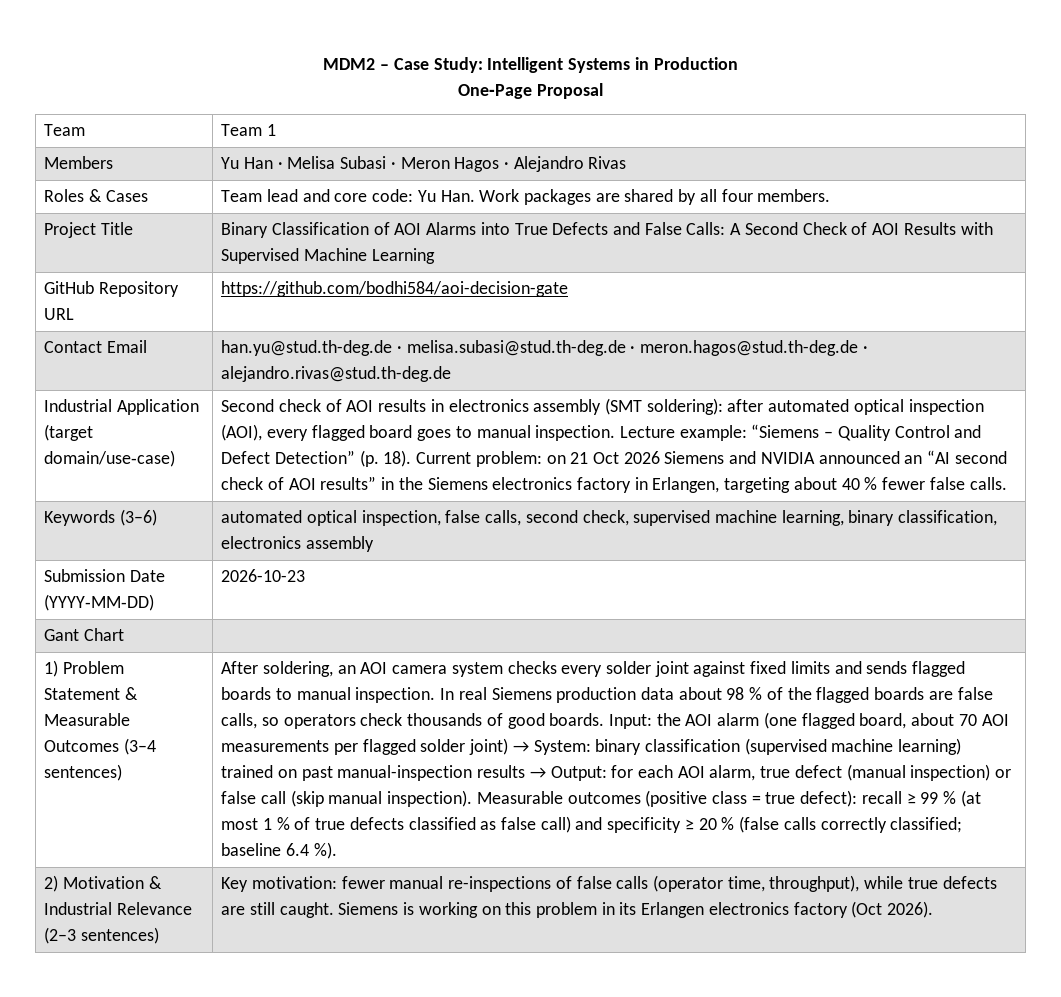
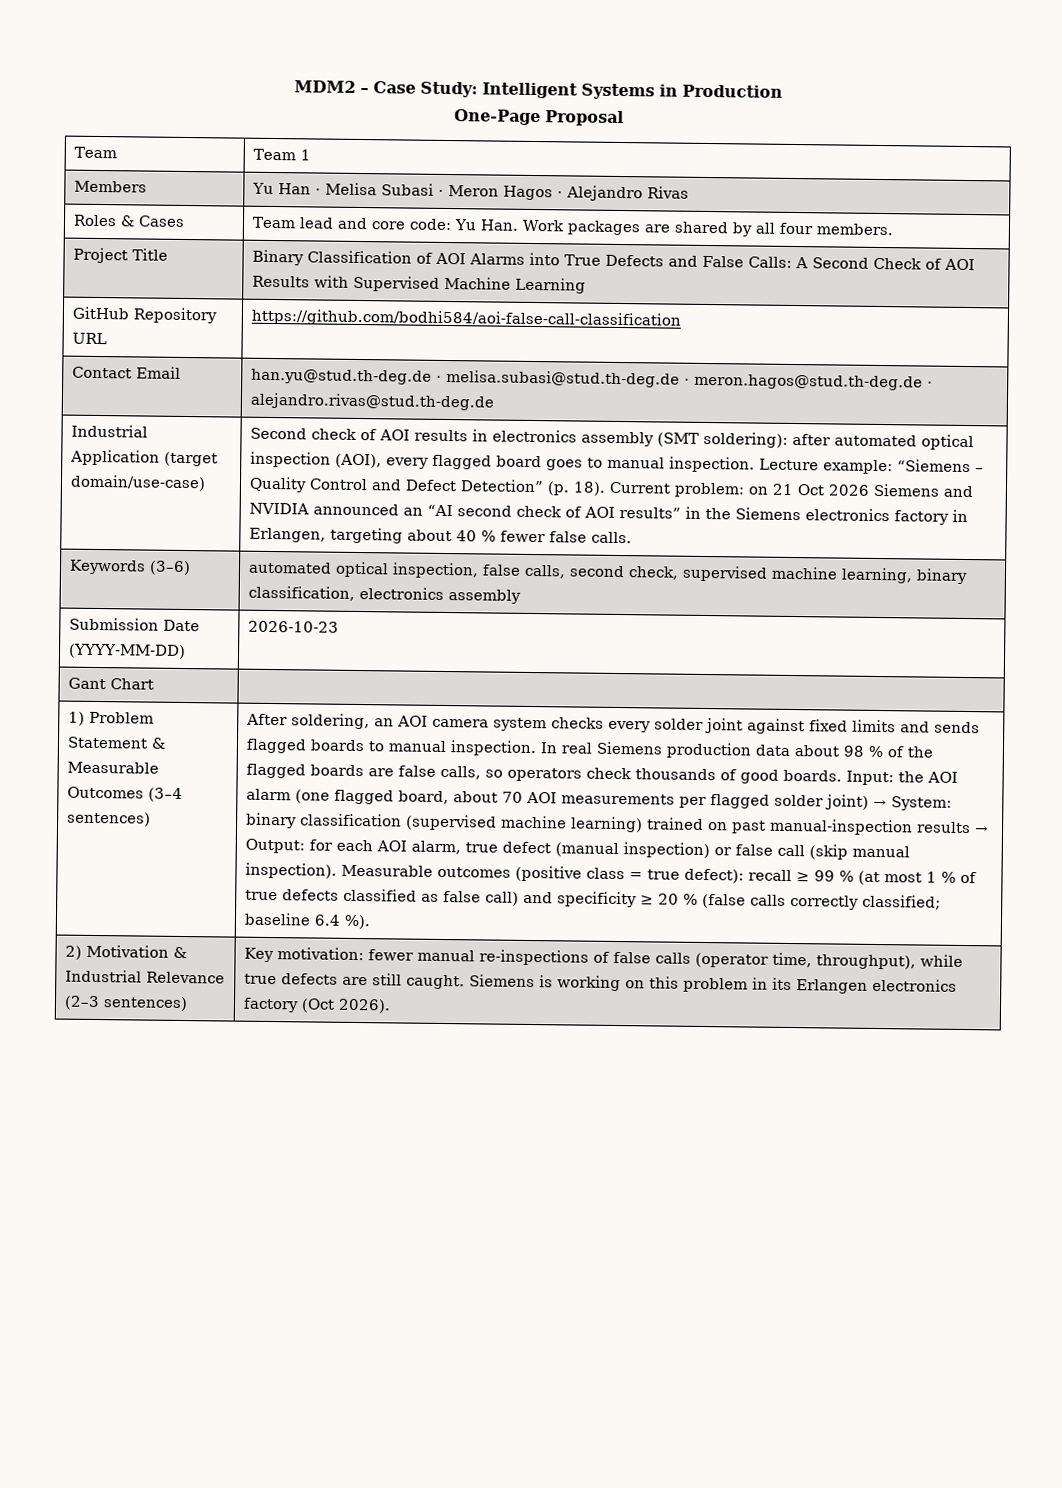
- GitHub Repository URL | https://github.com/bodhi584/aoi-decision-gate
+ GitHub Repository URL | https://github.com/bodhi584/aoi-false-call-classification

